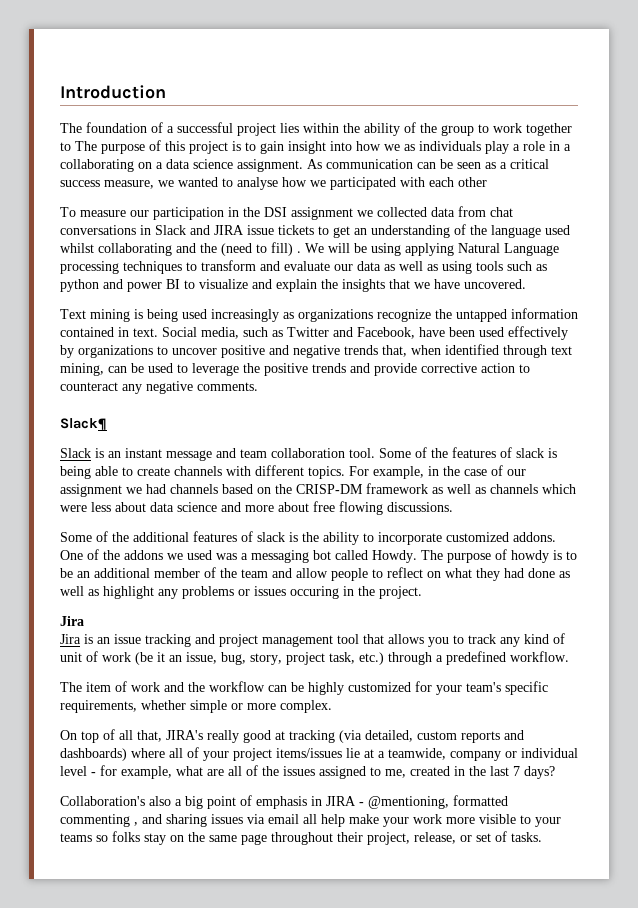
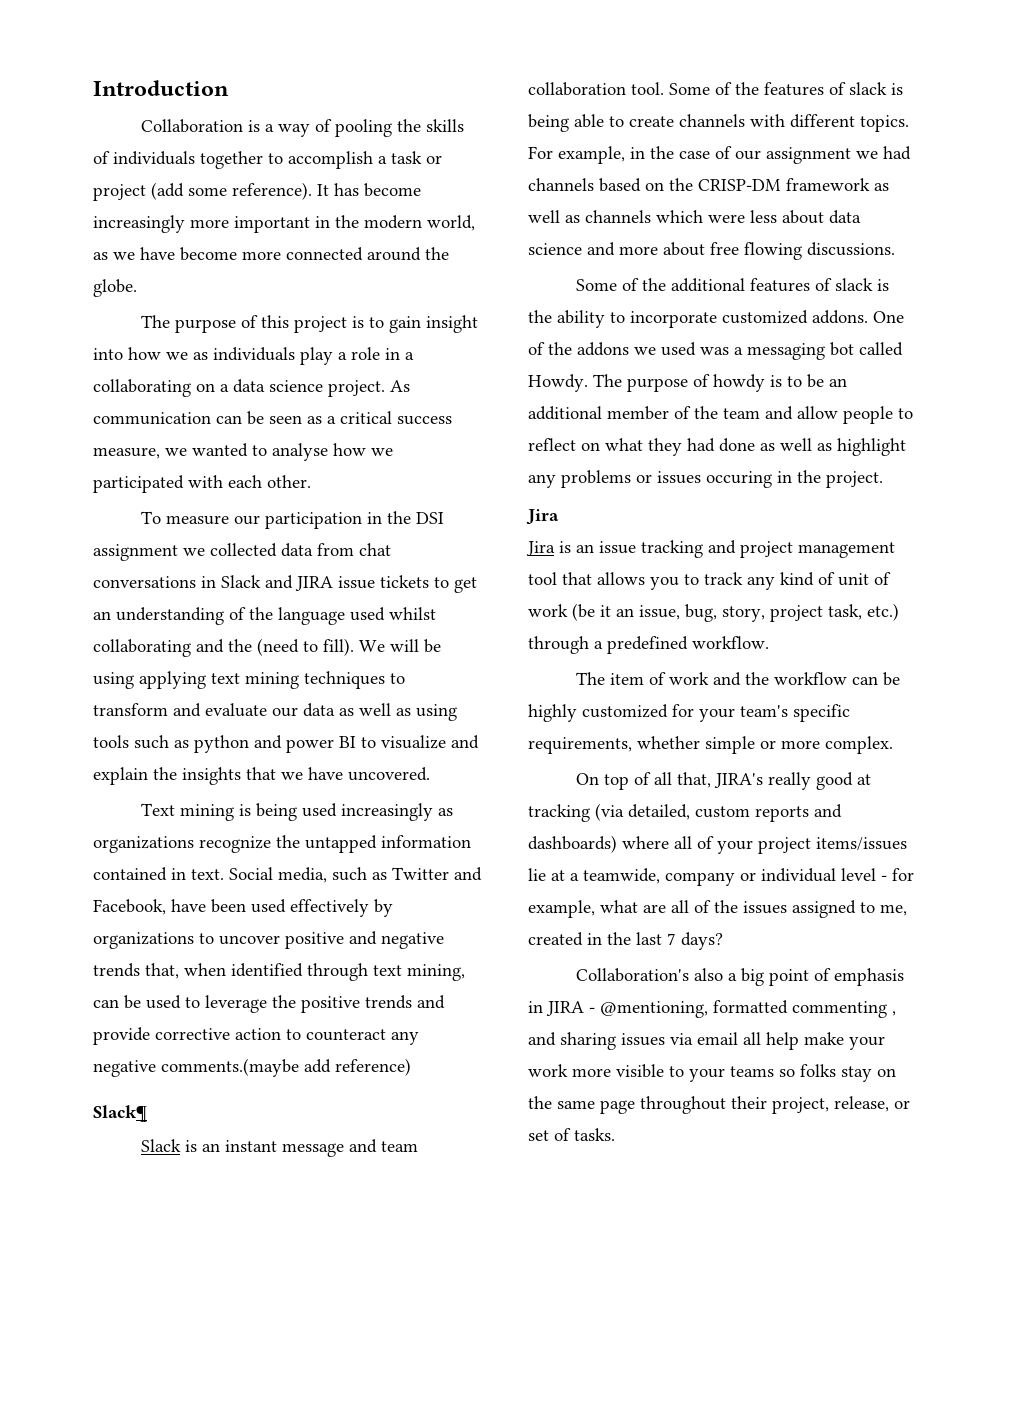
- The foundation of a successful project lies within the ability of the group to work together to The purpose of this project is to gain insight into how we as individuals play a role in a collaborating on a data science assignment.
+ Collaboration is a way of pooling the skills of individuals together to accomplish a task or project (add some reference). It has become increasingly more important in the modern world, as we have become more connected around the globe.
+ The purpose of this project is to gain insight into how we as individuals play a role in a collaborating on a data science project.
- As communication can be seen as a critical success measure, we wanted to analyse how we participated with each other
+ As communication can be seen as a critical success measure, we wanted to analyse how we participated with each other.
- To measure our participation in the DSI assignment we collected data from chat conversations in Slack and JIRA issue tickets to get an understanding of the language used whilst collaborating and the (need to fill) .
+ To measure our participation in the DSI assignment we collected data from chat conversations in Slack and JIRA issue tickets to get an understanding of the language used whilst collaborating and the (need to fill).
- We will be using applying Natural Language processing techniques to transform and evaluate our data as well as using tools such as python and power BI to visualize and explain the insights that we have uncovered.
+ We will be using applying text mining techniques to transform and evaluate our data as well as using tools such as python and power BI to visualize and explain the insights that we have uncovered.
- Social media, such as Twitter and Facebook, have been used effectively by organizations to uncover positive and negative trends that, when identified through text mining, can be used to leverage the positive trends and provide corrective action to counteract any negative comments.
+ Social media, such as Twitter and Facebook, have been used effectively by organizations to uncover positive and negative trends that, when identified through text mining, can be used to leverage the positive trends and provide corrective action to counteract any negative comments.(maybe add reference)

